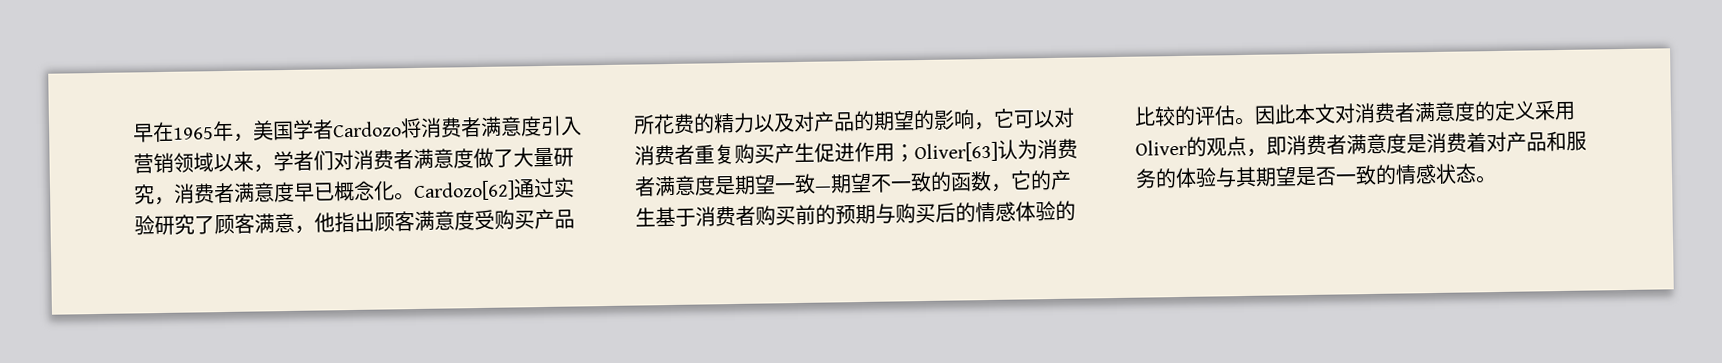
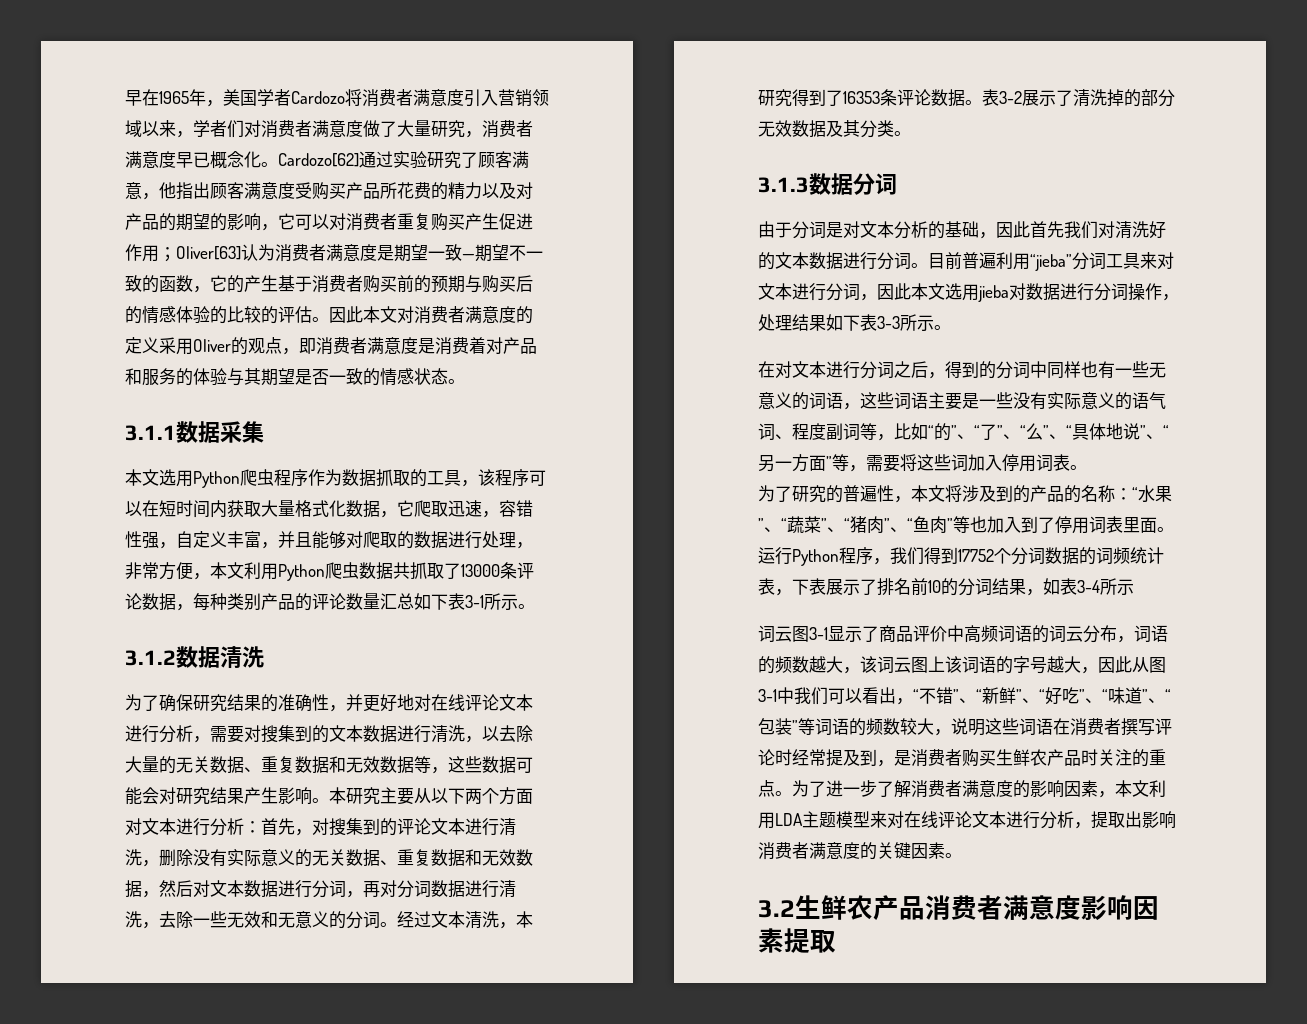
+ 3.1.1数据采集
+ 本文选用Python爬虫程序作为数据抓取的工具，该程序可以在短时间内获取大量格式化数据，它爬取迅速，容错性强，自定义丰富，并且能够对爬取的数据进行处理，非常方便，本文利用Python爬虫数据共抓取了13000条评论数据，每种类别产品的评论数量汇总如下表3-1所示。
+ 3.1.2数据清洗
+ 为了确保研究结果的准确性，并更好地对在线评论文本进行分析，需要对搜集到的文本数据进行清洗，以去除大量的无关数据、重复数据和无效数据等，这些数据可能会对研究结果产生影响。本研究主要从以下两个方面对文本进行分析：首先，对搜集到的评论文本进行清洗，删除没有实际意义的无关数据、重复数据和无效数据，然后对文本数据进行分词，再对分词数据进行清洗，去除一些无效和无意义的分词。经过文本清洗，本研究得到了16353条评论数据。表3-2展示了清洗掉的部分无效数据及其分类。
+ 3.1.3数据分词
+ 由于分词是对文本分析的基础，因此首先我们对清洗好的文本数据进行分词。目前普遍利用“jieba”分词工具来对文本进行分词，因此本文选用jieba对数据进行分词操作，处理结果如下表3-3所示。
+ 在对文本进行分词之后，得到的分词中同样也有一些无意义的词语，这些词语主要是一些没有实际意义的语气词、程度副词等，比如“的”、“了”、“么”、“具体地说”、“另一方面”等，需要将这些词加入停用词表。
+ 为了研究的普遍性，本文将涉及到的产品的名称：“水果”、“蔬菜”、“猪肉”、“鱼肉”等也加入到了停用词表里面。运行Python程序，我们得到17752个分词数据的词频统计表，下表展示了排名前10的分词结果，如表3-4所示
+ 词云图3-1显示了商品评价中高频词语的词云分布，词语的频数越大，该词云图上该词语的字号越大，因此从图3-1中我们可以看出，“不错”、“新鲜”、“好吃”、“味道”、“包装”等词语的频数较大，说明这些词语在消费者撰写评论时经常提及到，是消费者购买生鲜农产品时关注的重点。为了进一步了解消费者满意度的影响因素，本文利用LDA主题模型来对在线评论文本进行分析，提取出影响消费者满意度的关键因素。
+ 3.2生鲜农产品消费者满意度影响因素提取

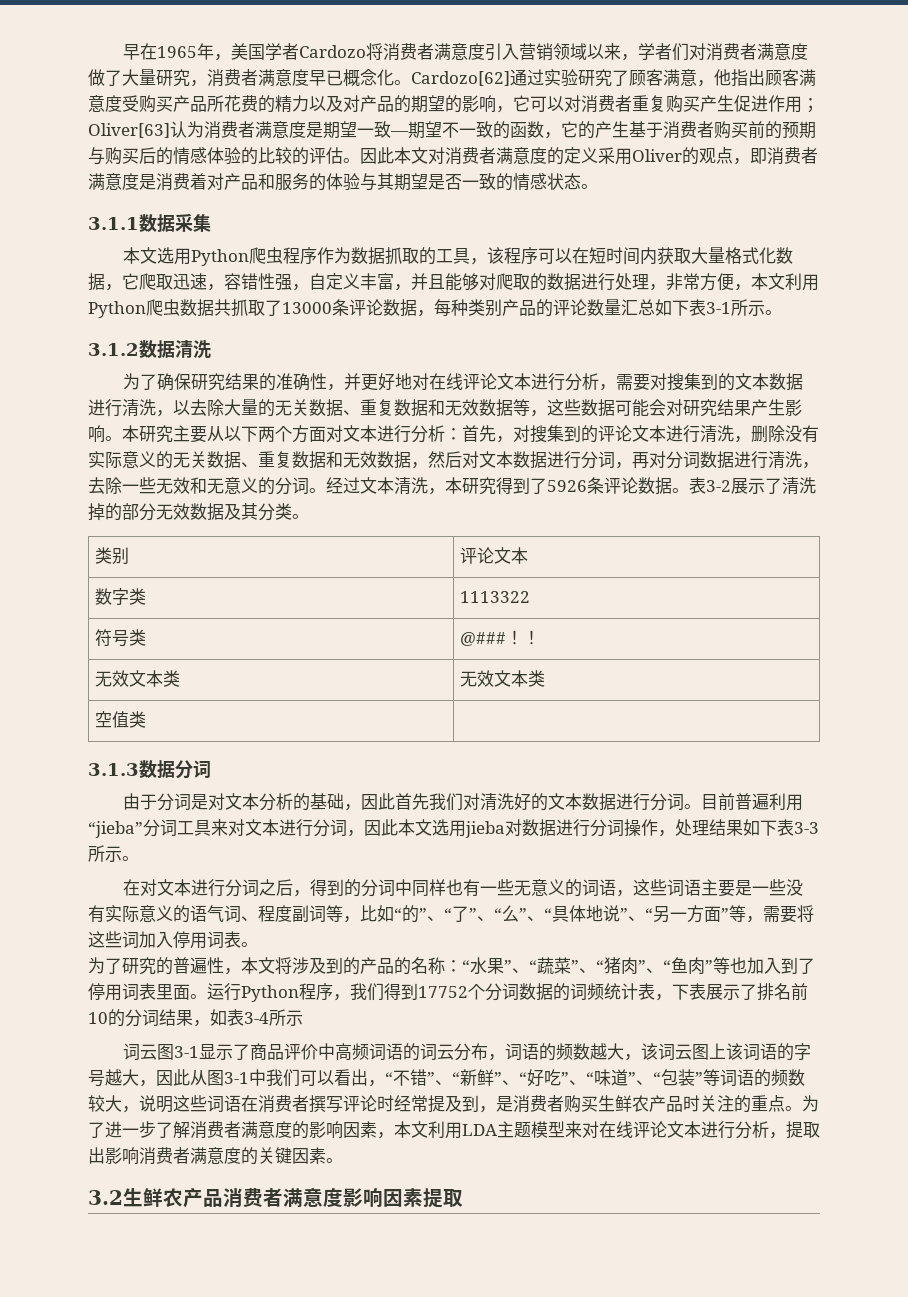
- 经过文本清洗，本研究得到了16353条评论数据。
+ 经过文本清洗，本研究得到了5926条评论数据。
+ 类别 | 评论文本
+ 数字类 | 1113322
+ 符号类 | @###！！
+ 无效文本类 | 无效文本类
+ 空值类 |

